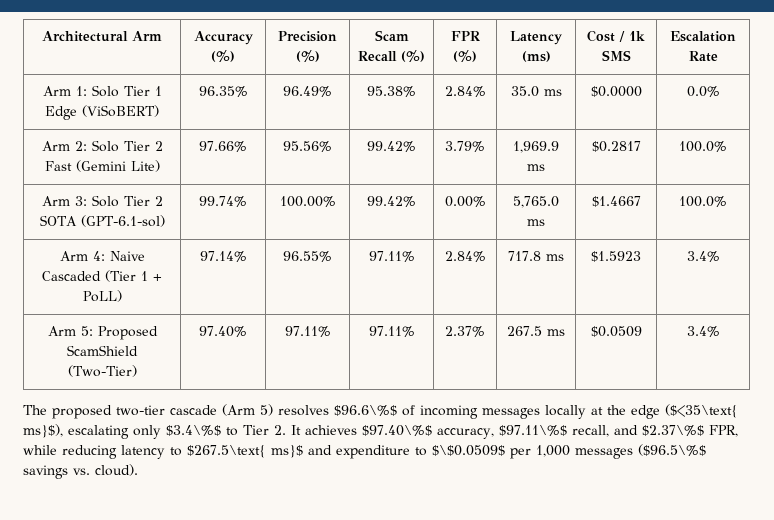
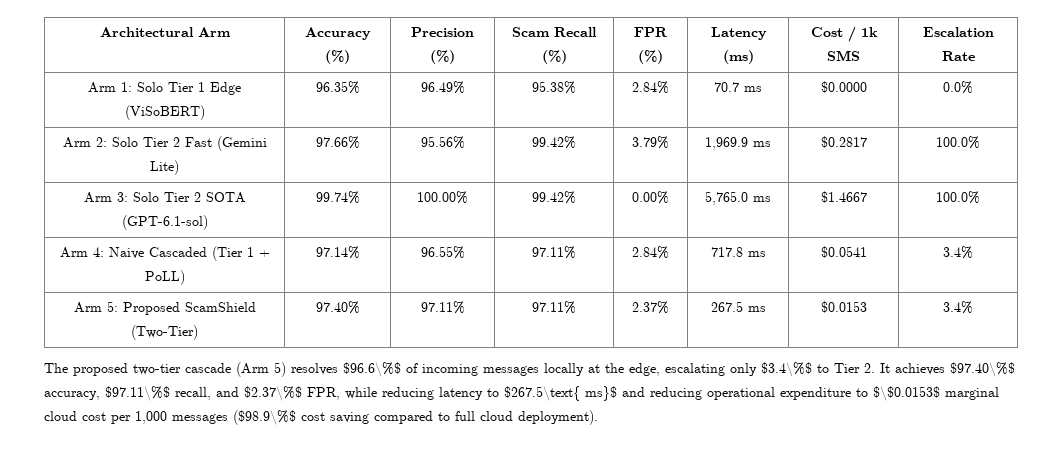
- Arm 1: Solo Tier 1 Edge (ViSoBERT) | 96.35% | 96.49% | 95.38% | 2.84% | 35.0 ms | $0.0000 | 0.0%
+ Arm 1: Solo Tier 1 Edge (ViSoBERT) | 96.35% | 96.49% | 95.38% | 2.84% | 70.7 ms | $0.0000 | 0.0%
- Arm 4: Naive Cascaded (Tier 1 + PoLL) | 97.14% | 96.55% | 97.11% | 2.84% | 717.8 ms | $1.5923 | 3.4%
+ Arm 4: Naive Cascaded (Tier 1 + PoLL) | 97.14% | 96.55% | 97.11% | 2.84% | 717.8 ms | $0.0541 | 3.4%
- Arm 5: Proposed ScamShield (Two-Tier) | 97.40% | 97.11% | 97.11% | 2.37% | 267.5 ms | $0.0509 | 3.4%
+ Arm 5: Proposed ScamShield (Two-Tier) | 97.40% | 97.11% | 97.11% | 2.37% | 267.5 ms | $0.0153 | 3.4%
- The proposed two-tier cascade (Arm 5) resolves $96.6\%$ of incoming messages locally at the edge ($<35\text{ ms}$), escalating only $3.4\%$ to Tier 2. It achieves $97.40\%$ accuracy, $97.11\%$ recall, and $2.37\%$ FPR, while reducing latency to $267.5\text{ ms}$ and expenditure to $\$0.0509$ per 1,000 messages ($96.5\%$ savings vs. cloud).
+ The proposed two-tier cascade (Arm 5) resolves $96.6\%$ of incoming messages locally at the edge, escalating only $3.4\%$ to Tier 2. It achieves $97.40\%$ accuracy, $97.11\%$ recall, and $2.37\%$ FPR, while reducing latency to $267.5\text{ ms}$ and reducing operational expenditure to $\$0.0153$ marginal cloud cost per 1,000 messages ($98.9\%$ cost saving compared to full cloud deployment).

